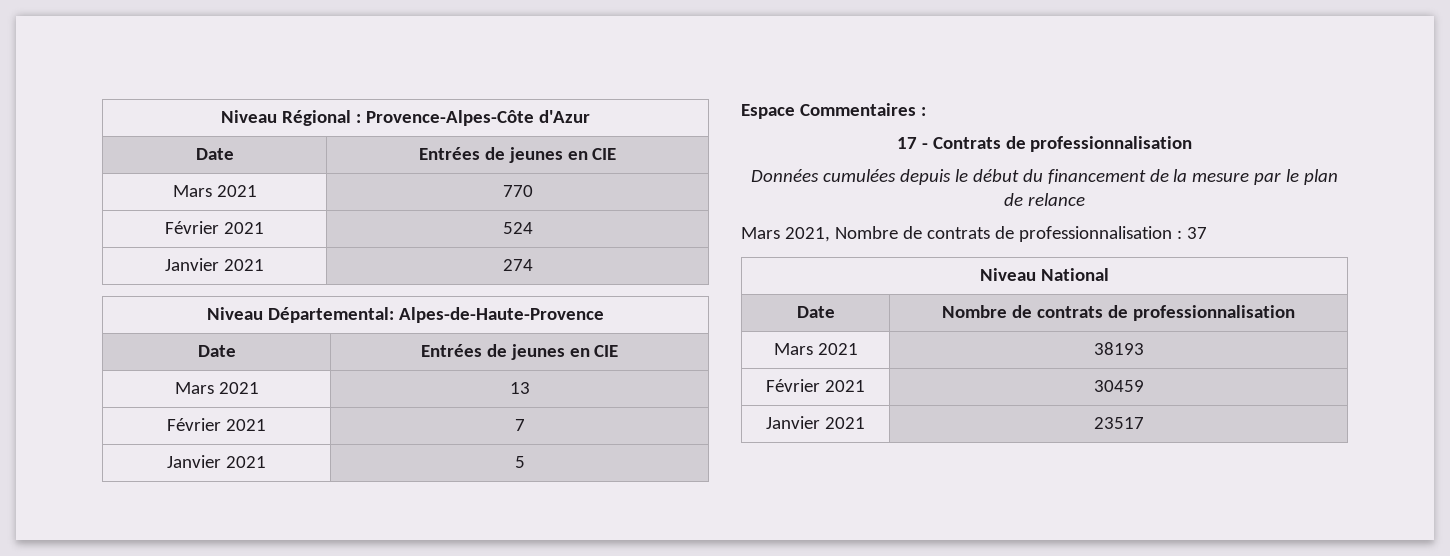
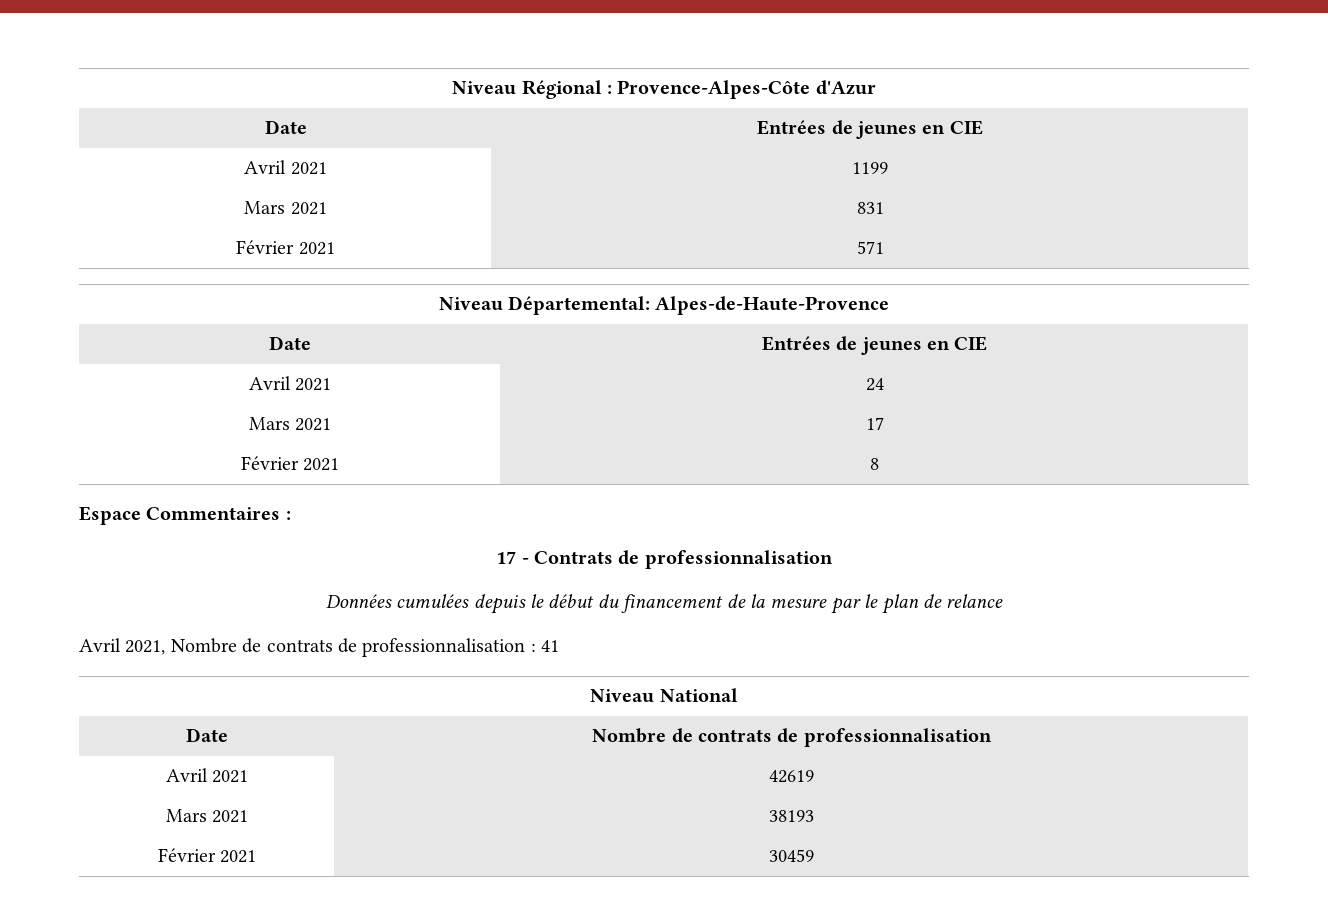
- Mars 2021 | 770
- Février 2021 | 524
- Janvier 2021 | 274
+ Avril 2021 | 1199
+ Mars 2021 | 831
+ Février 2021 | 571
- Mars 2021 | 13
- Février 2021 | 7
- Janvier 2021 | 5
+ Avril 2021 | 24
+ Mars 2021 | 17
+ Février 2021 | 8
- Mars 2021, Nombre de contrats de professionnalisation : 37
+ Avril 2021, Nombre de contrats de professionnalisation : 41
+ Avril 2021 | 42619
- Janvier 2021 | 23517

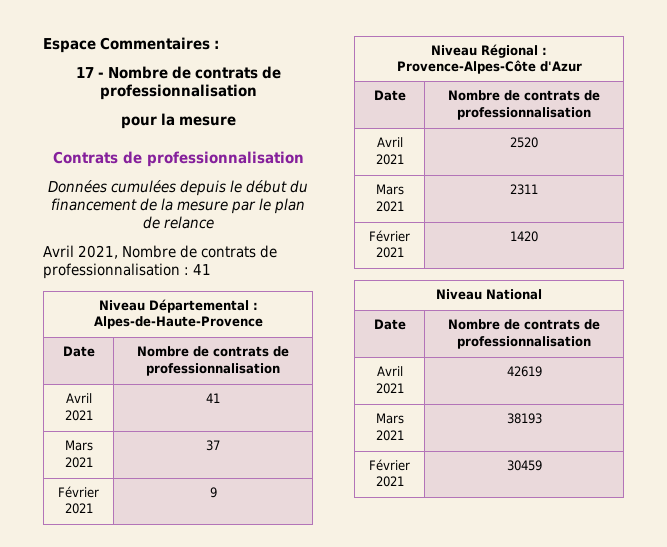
- Niveau Régional : Provence-Alpes-Côte d'Azur
- Date | Entrées de jeunes en CIE
- Avril 2021 | 1199
- Mars 2021 | 831
- Février 2021 | 571
- Niveau Départemental: Alpes-de-Haute-Provence
- Date | Entrées de jeunes en CIE
- Avril 2021 | 24
- Mars 2021 | 17
- Février 2021 | 8
- 17 - Contrats de professionnalisation
+ 17 - Nombre de contrats de professionnalisation
+ pour la mesure
+ Contrats de professionnalisation
+ Niveau Départemental : Alpes-de-Haute-Provence
+ Date | Nombre de contrats de professionnalisation
+ Avril 2021 | 41
+ Mars 2021 | 37
+ Février 2021 | 9
+ Niveau Régional : Provence-Alpes-Côte d'Azur
+ Date | Nombre de contrats de professionnalisation
+ Avril 2021 | 2520
+ Mars 2021 | 2311
+ Février 2021 | 1420

